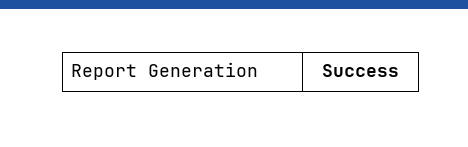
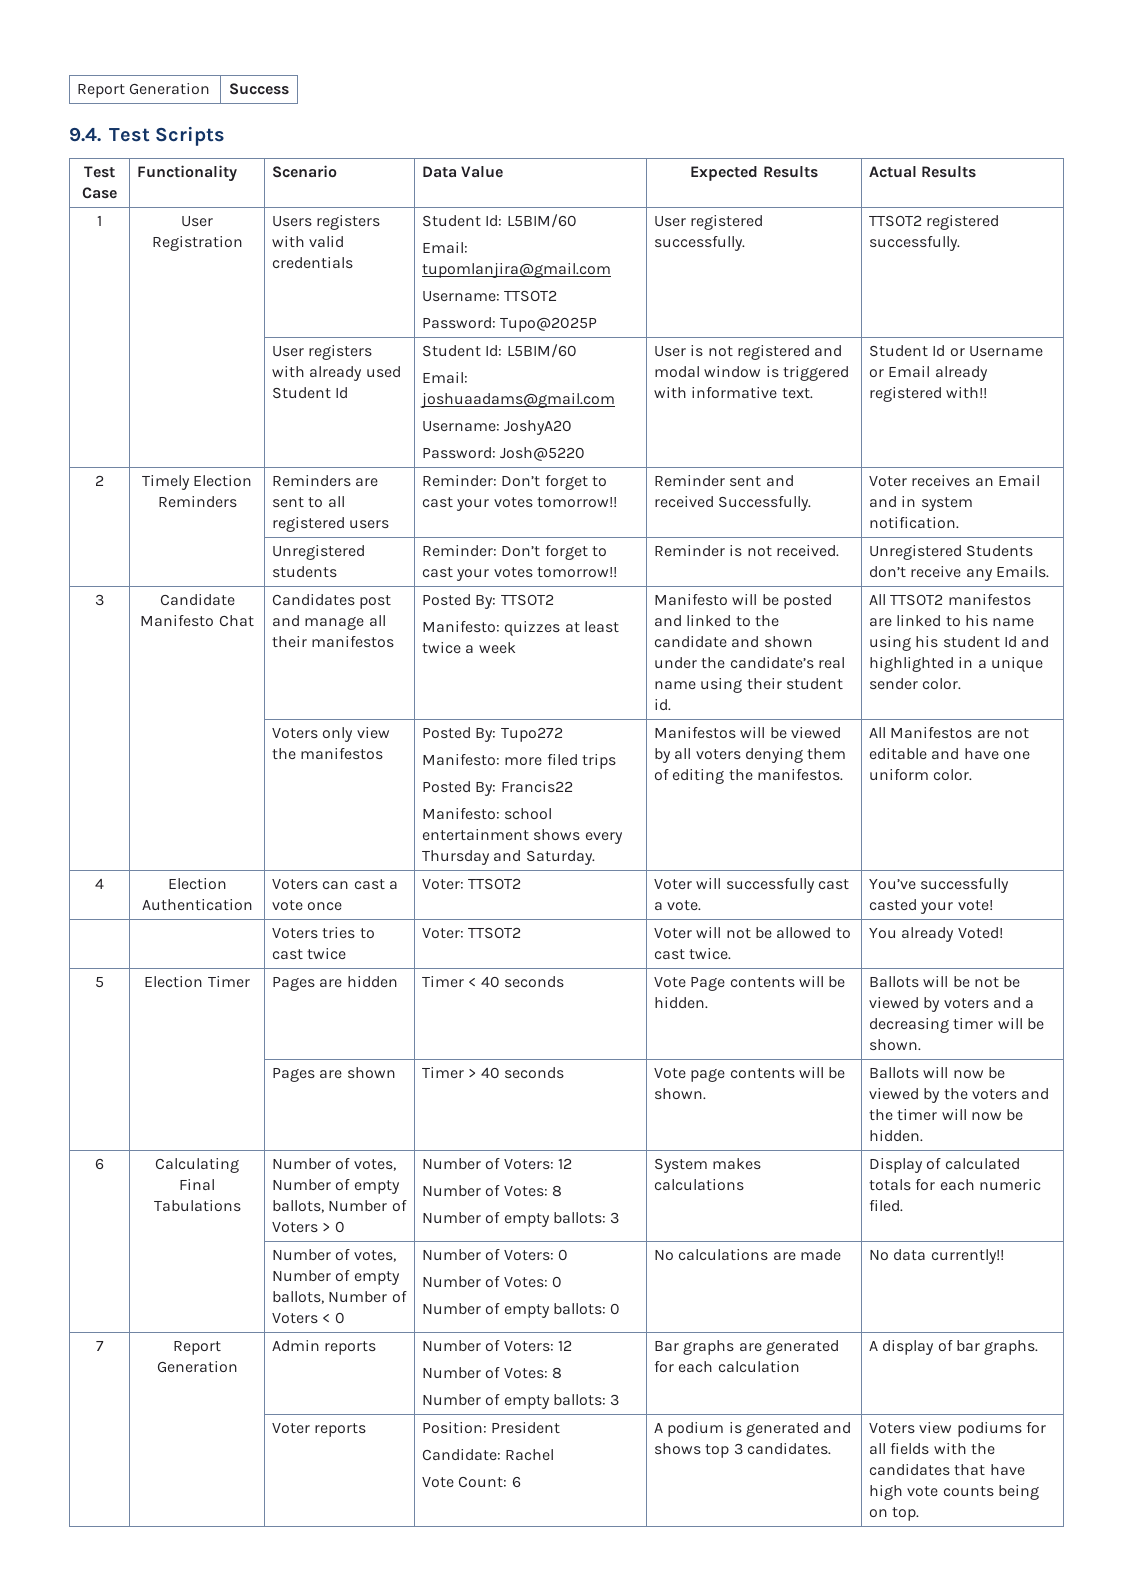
+ 9.4. Test Scripts
+ Test Case | Functionality | Scenario | Data Value | Expected Results | Actual Results
+ 1 | User Registration | Users registers with valid credentials | Student Id: L5BIM/60
+ Email: tupomlanjira@gmail.com
+ Username: TTSOT2
+ Password: Tupo@2025P | User registered successfully. | TTSOT2 registered successfully.
+ | | User registers with already used Student Id | Student Id: L5BIM/60
+ Email: joshuaadams@gmail.com
+ Username: JoshyA20
+ Password: Josh@5220 | User is not registered and modal window is triggered with informative text. | Student Id or Username or Email already registered with!!
+ 2 | Timely Election Reminders | Reminders are sent to all registered users | Reminder: Don’t forget to cast your votes tomorrow!! | Reminder sent and received Successfully. | Voter receives an Email and in system notification.
+ | | Unregistered students | Reminder: Don’t forget to cast your votes tomorrow!! | Reminder is not received. | Unregistered Students don’t receive any Emails.
+ 3 | Candidate Manifesto Chat | Candidates post and manage all their manifestos | Posted By: TTSOT2
+ Manifesto: quizzes at least twice a week | Manifesto will be posted and linked to the candidate and shown under the candidate’s real name using their student id. | All TTSOT2 manifestos are linked to his name using his student Id and highlighted in a unique sender color.
+ | | Voters only view the manifestos | Posted By: Tupo272
+ Manifesto: more filed trips
+ Posted By: Francis22
+ Manifesto: school entertainment shows every Thursday and Saturday. | Manifestos will be viewed by all voters denying them of editing the manifestos. | All Manifestos are not editable and have one uniform color.
+ 4 | Election Authentication | Voters can cast a vote once | Voter: TTSOT2 | Voter will successfully cast a vote. | You’ve successfully casted your vote!
+ | | Voters tries to cast twice | Voter: TTSOT2 | Voter will not be allowed to cast twice. | You already Voted!
+ 5 | Election Timer | Pages are hidden | Timer < 40 seconds | Vote Page contents will be hidden. | Ballots will be not be viewed by voters and a decreasing timer will be shown.
+ | | Pages are shown | Timer > 40 seconds | Vote page contents will be shown. | Ballots will now be viewed by the voters and the timer will now be hidden.
+ 6 | Calculating Final Tabulations | Number of votes, Number of empty ballots, Number of Voters > 0 | Number of Voters: 12
+ Number of Votes: 8
+ Number of empty ballots: 3 | System makes calculations | Display of calculated totals for each numeric filed.
+ | | Number of votes, Number of empty ballots, Number of Voters < 0 | Number of Voters: 0
+ Number of Votes: 0
+ Number of empty ballots: 0 | No calculations are made | No data currently!!
+ 7 | Report Generation | Admin reports | Number of Voters: 12
+ Number of Votes: 8
+ Number of empty ballots: 3 | Bar graphs are generated for each calculation | A display of bar graphs.
+ | | Voter reports | Position: President
+ Candidate: Rachel
+ Vote Count: 6 | A podium is generated and shows top 3 candidates. | Voters view podiums for all fields with the candidates that have high vote counts being on top.

